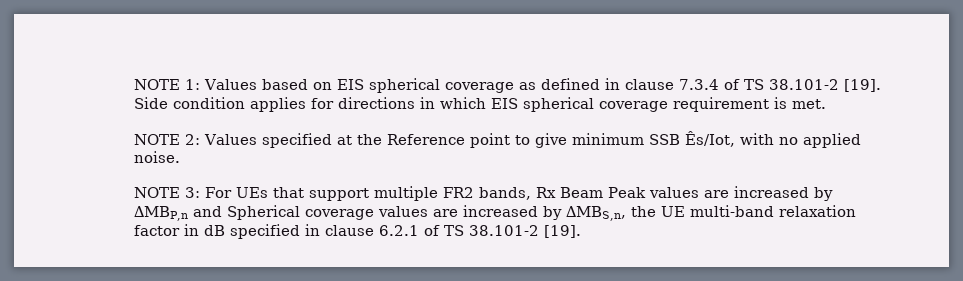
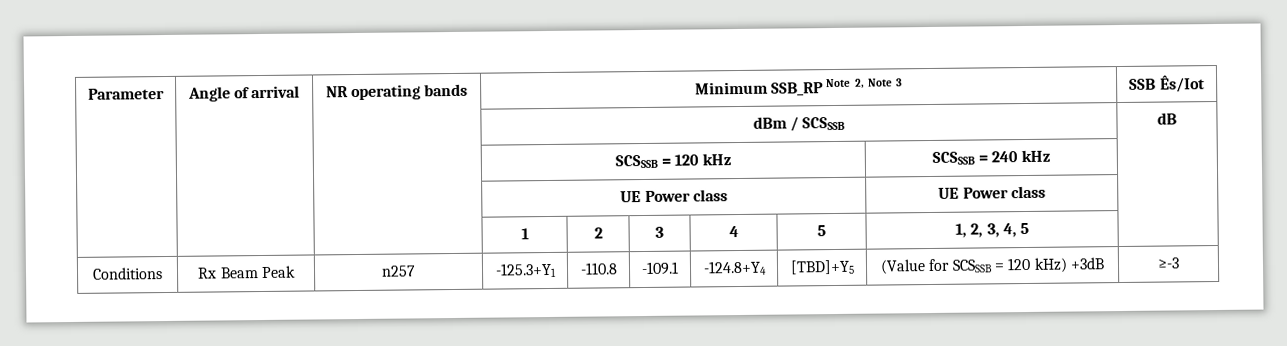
- NOTE 1: Values based on EIS spherical coverage as defined in clause 7.3.4 of TS 38.101-2 [19]. Side condition applies for directions in which EIS spherical coverage requirement is met.
- NOTE 2: Values specified at the Reference point to give minimum SSB Ês/Iot, with no applied noise.
- NOTE 3: For UEs that support multiple FR2 bands, Rx Beam Peak values are increased by ∆MBP,n and Spherical coverage values are increased by ∆MBS,n, the UE multi-band relaxation factor in dB specified in clause 6.2.1 of TS 38.101-2 [19].
+ Parameter | Angle of arrival | NR operating bands | Minimum SSB_RP Note 2, Note 3 | SSB Ês/Iot
+ | | | dBm / SCSSSB | dB
+ | | | SCSSSB = 120 kHz | SCSSSB = 240 kHz |
+ | | | UE Power class | UE Power class |
+ | | | 1 | 2 | 3 | 4 | 5 | 1, 2, 3, 4, 5 |
+ Conditions | Rx Beam Peak | n257 | -125.3+Y1 | -110.8 | -109.1 | -124.8+Y4 | [TBD]+Y5 | (Value for SCSSSB = 120 kHz) +3dB | ≥-3

